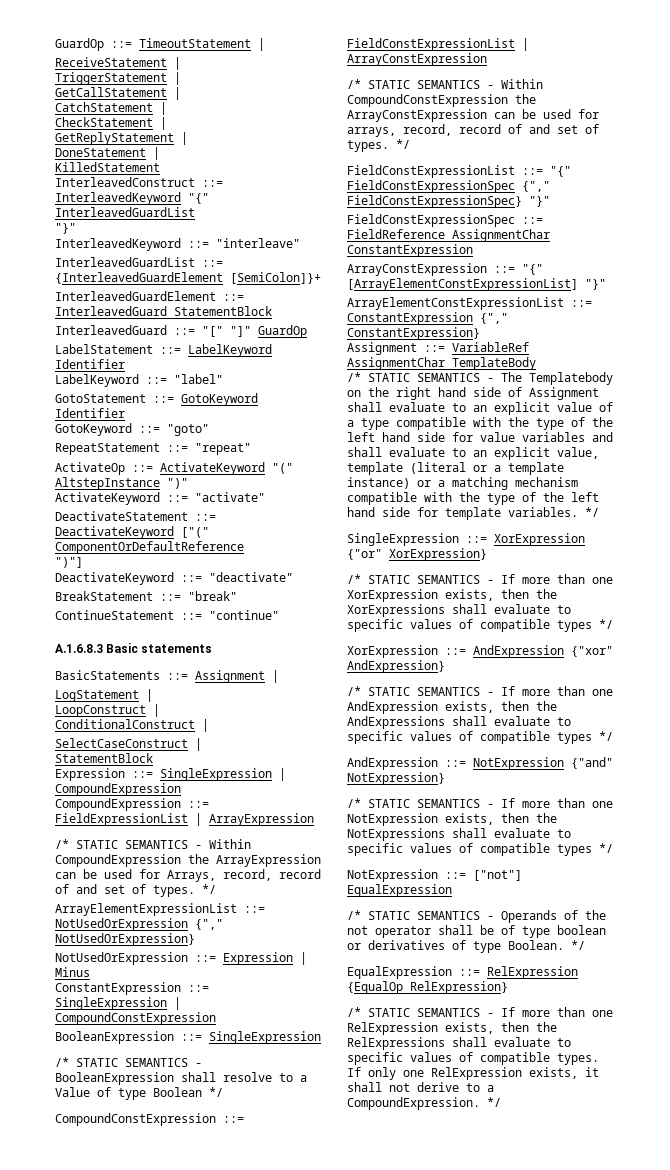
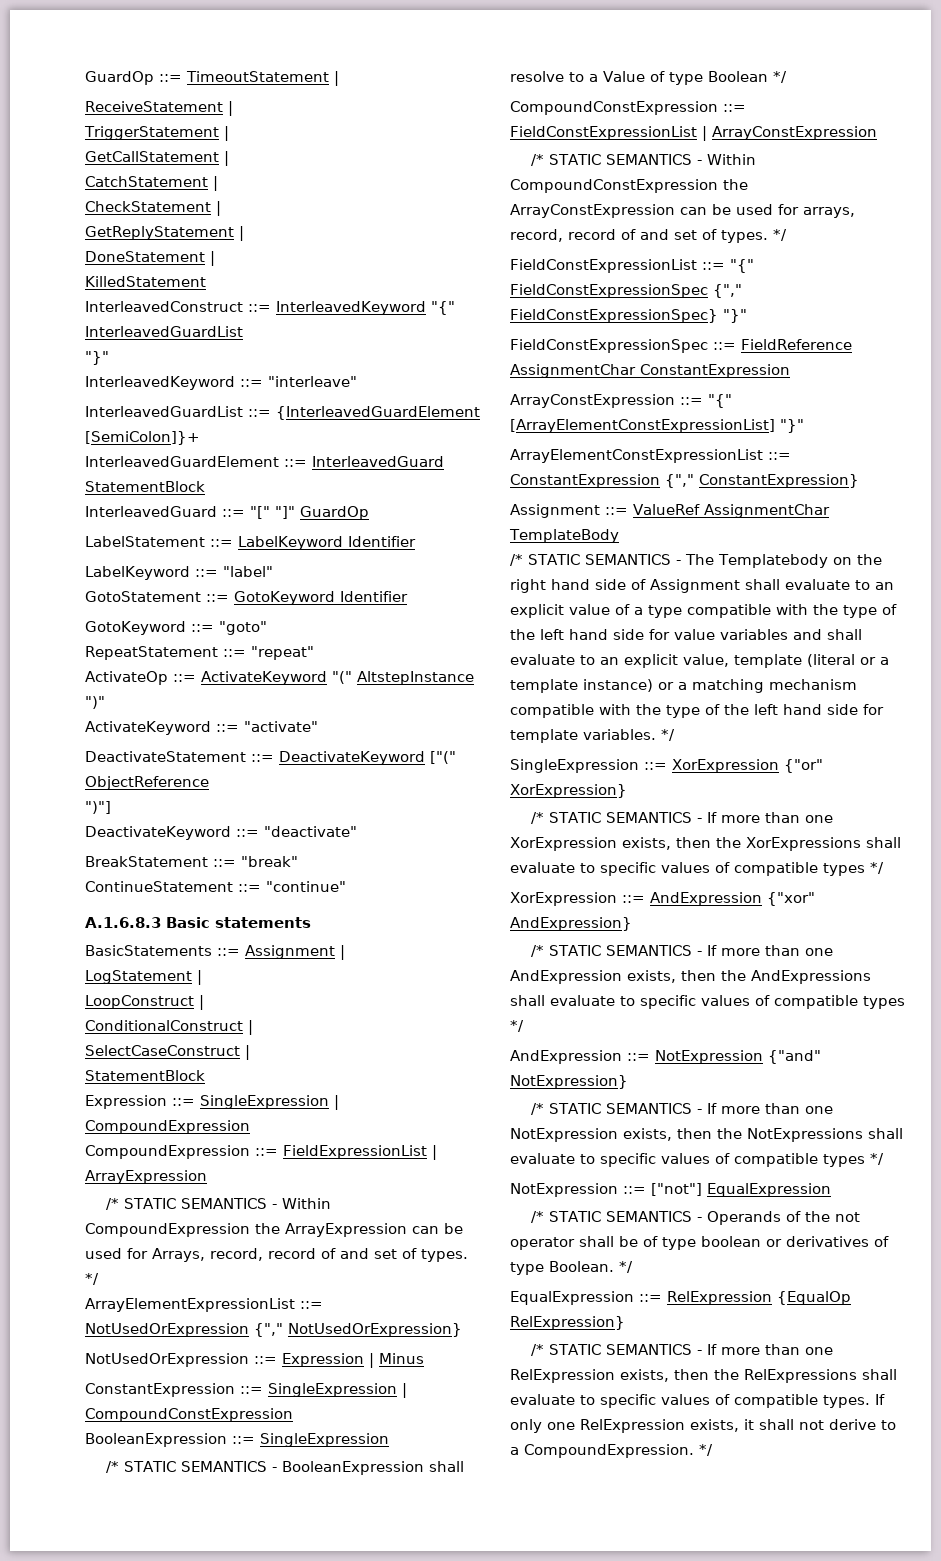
- DeactivateStatement ::= DeactivateKeyword ["(" ComponentOrDefaultReference
+ DeactivateStatement ::= DeactivateKeyword ["(" ObjectReference
- Assignment ::= VariableRef AssignmentChar TemplateBody
+ Assignment ::= ValueRef AssignmentChar TemplateBody

